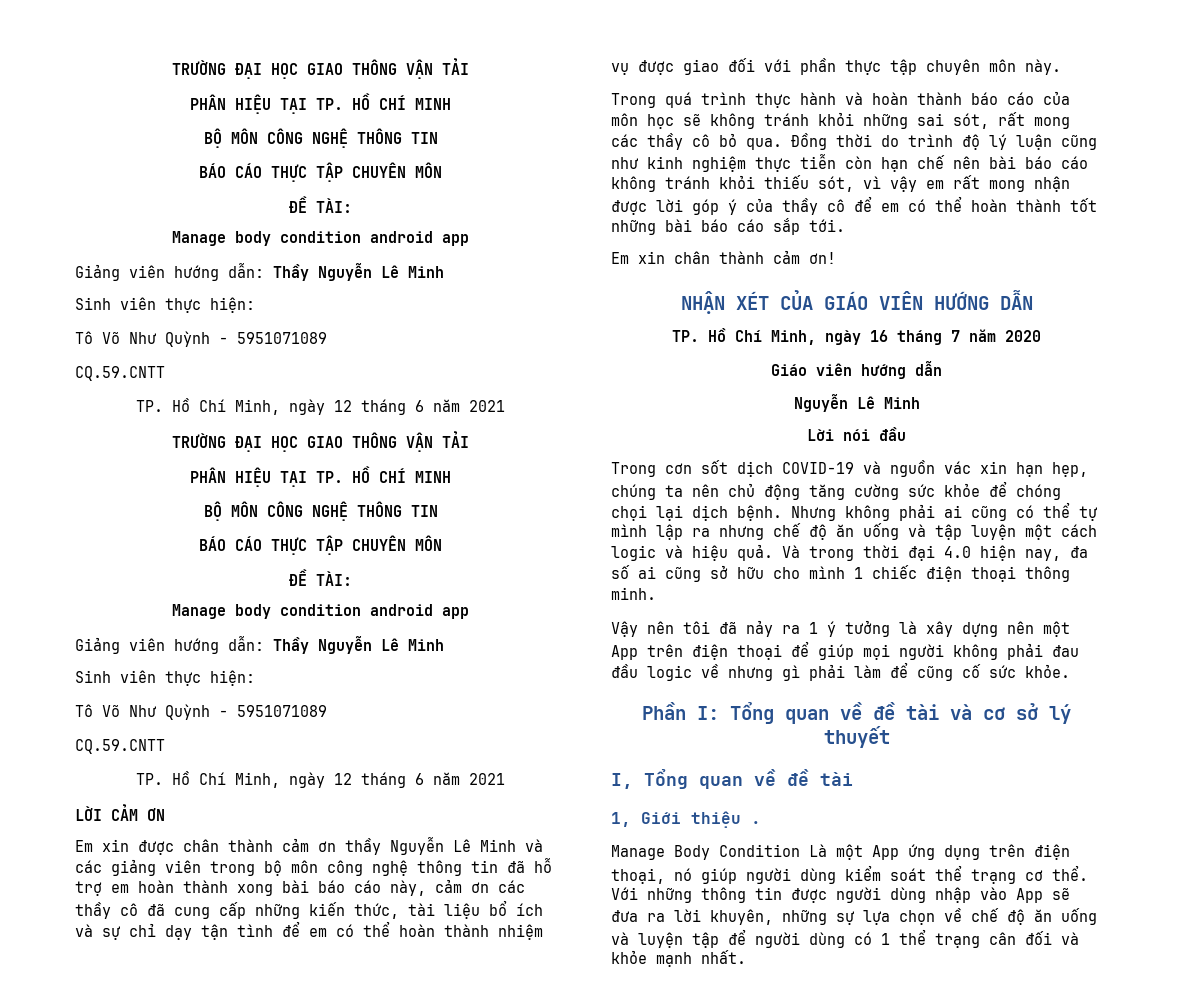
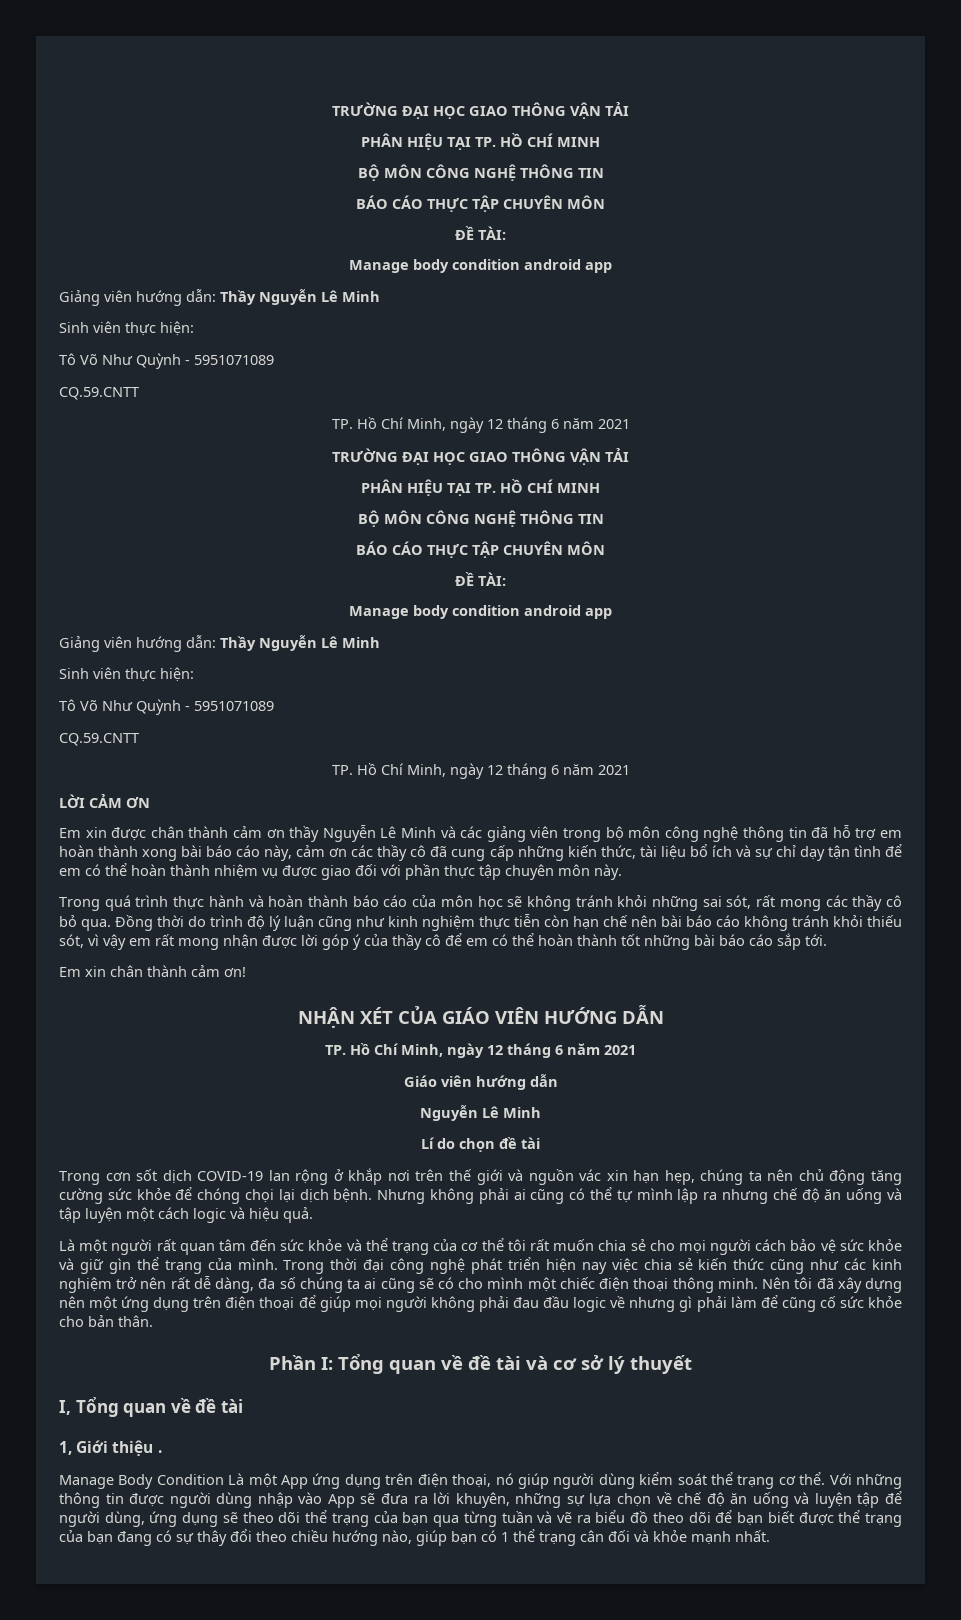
  NHẬN XÉT CỦA GIÁO VIÊN HƯỚNG DẪN
- TP. Hồ Chí Minh, ngày 16 tháng 7 năm 2020
+ TP. Hồ Chí Minh, ngày 12 tháng 6 năm 2021
- Lời nói đầu
+ Lí do chọn đề tài
- Trong cơn sốt dịch COVID-19 và nguồn vác xin hạn hẹp, chúng ta nên chủ động tăng cường sức khỏe để chóng chọi lại dịch bệnh.
+ Trong cơn sốt dịch COVID-19 lan rộng ở khắp nơi trên thế giới và nguồn vác xin hạn hẹp, chúng ta nên chủ động tăng cường sức khỏe để chóng chọi lại dịch bệnh.
- Nhưng không phải ai cũng có thể tự mình lập ra nhưng chế độ ăn uống và tập luyện một cách logic và hiệu quả. Và trong thời đại 4.0 hiện nay, đa số ai cũng sở hữu cho mình 1 chiếc điện thoại thông minh.
- Vậy nên tôi đã nảy ra 1 ý tưởng là xây dựng nên một App trên điện thoại để giúp mọi người không phải đau đầu logic về nhưng gì phải làm để cũng cố sức khỏe.
+ Nhưng không phải ai cũng có thể tự mình lập ra nhưng chế độ ăn uống và tập luyện một cách logic và hiệu quả.
+ Là một người rất quan tâm đến sức khỏe và thể trạng của cơ thể tôi rất muốn chia sẻ cho mọi người cách bảo vệ sức khỏe và giữ gìn thể trạng của mình. Trong thời đại công nghệ phát triển hiện nay việc chia sẻ kiến thức cũng như các kinh nghiệm trở nên rất dễ dàng, đa số chúng ta ai cũng sẽ có cho mình một chiếc điện thoại thông minh. Nên tôi đã xây dựng nên một ứng dụng trên điện thoại để giúp mọi người không phải đau đầu logic về nhưng gì phải làm để cũng cố sức khỏe cho bản thân.
- Với những thông tin được người dùng nhập vào App sẽ đưa ra lời khuyên, những sự lựa chọn về chế độ ăn uống và luyện tập để người dùng có 1 thể trạng cân đối và khỏe mạnh nhất.
+ Với những thông tin được người dùng nhập vào App sẽ đưa ra lời khuyên, những sự lựa chọn về chế độ ăn uống và luyện tập để người dùng, ứng dụng sẽ theo dõi thể trạng của bạn qua từng tuần và vẽ ra biểu đồ theo dõi để bạn biết được thể trạng của bạn đang có sự thây đổi theo chiều hướng nào, giúp bạn có 1 thể trạng cân đối và khỏe mạnh nhất.

